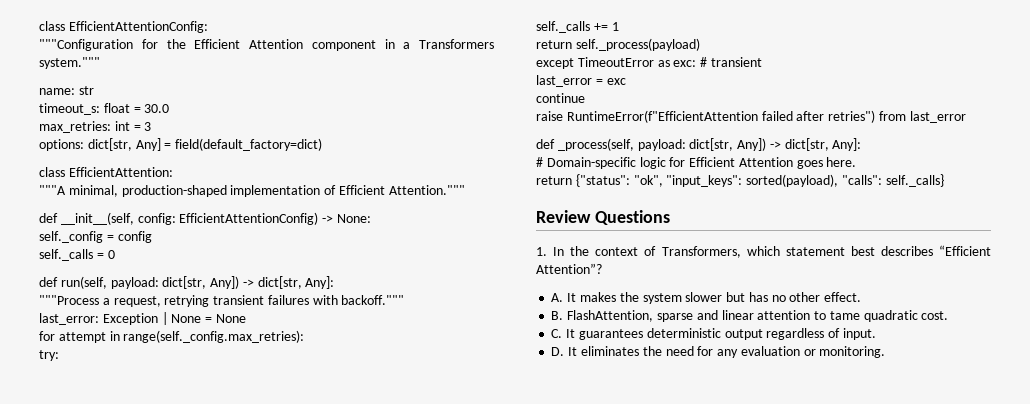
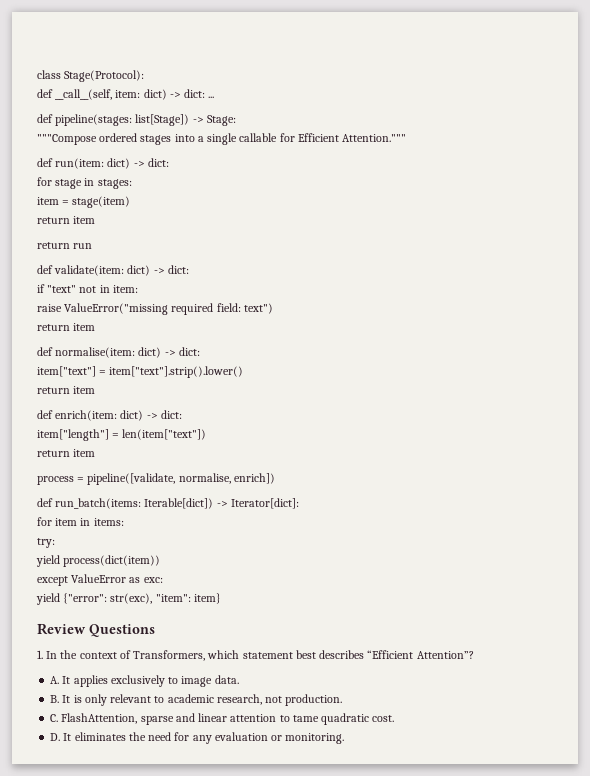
- class EfficientAttentionConfig:
- """Configuration for the Efficient Attention component in a Transformers system."""
- name: str
- timeout_s: float = 30.0
- max_retries: int = 3
- options: dict[str, Any] = field(default_factory=dict)
- class EfficientAttention:
- """A minimal, production-shaped implementation of Efficient Attention."""
- def __init__(self, config: EfficientAttentionConfig) -> None:
- self._config = config
- self._calls = 0
- def run(self, payload: dict[str, Any]) -> dict[str, Any]:
- """Process a request, retrying transient failures with backoff."""
- last_error: Exception | None = None
- for attempt in range(self._config.max_retries):
+ class Stage(Protocol):
+ def __call__(self, item: dict) -> dict: ...
+ def pipeline(stages: list[Stage]) -> Stage:
+ """Compose ordered stages into a single callable for Efficient Attention."""
+ def run(item: dict) -> dict:
+ for stage in stages:
+ item = stage(item)
+ return item
+ return run
+ def validate(item: dict) -> dict:
+ if "text" not in item:
+ raise ValueError("missing required field: text")
+ return item
+ def normalise(item: dict) -> dict:
+ item["text"] = item["text"].strip().lower()
+ return item
+ def enrich(item: dict) -> dict:
+ item["length"] = len(item["text"])
+ return item
+ process = pipeline([validate, normalise, enrich])
+ def run_batch(items: Iterable[dict]) -> Iterator[dict]:
+ for item in items:
  try:
- self._calls += 1
- return self._process(payload)
+ yield process(dict(item))
- except TimeoutError as exc: # transient
- last_error = exc
- continue
- raise RuntimeError(f"EfficientAttention failed after retries") from last_error
- def _process(self, payload: dict[str, Any]) -> dict[str, Any]:
- # Domain-specific logic for Efficient Attention goes here.
- return {"status": "ok", "input_keys": sorted(payload), "calls": self._calls}
+ except ValueError as exc:
+ yield {"error": str(exc), "item": item}
- A. It makes the system slower but has no other effect.
- B. FlashAttention, sparse and linear attention to tame quadratic cost.
+ A. It applies exclusively to image data.
+ B. It is only relevant to academic research, not production.
+ C. FlashAttention, sparse and linear attention to tame quadratic cost.
- C. It guarantees deterministic output regardless of input.

